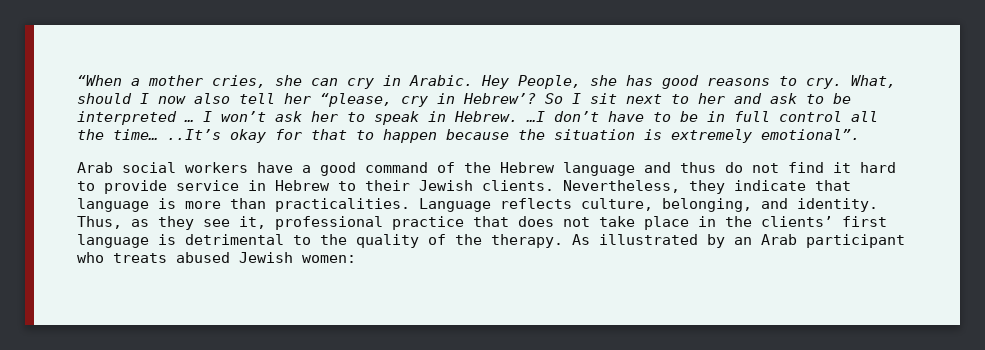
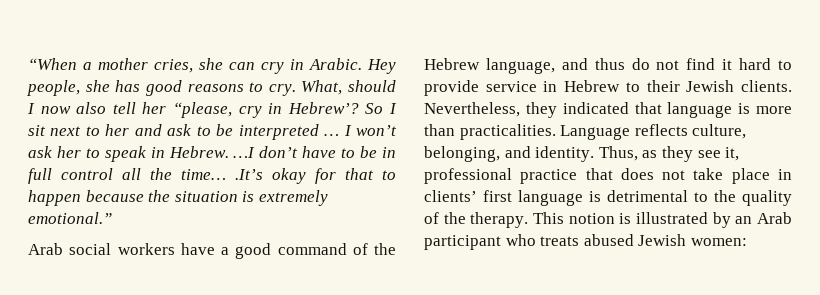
- Hey People, she has good reasons to cry.
+ Hey people, she has good reasons to cry.
- …I don’t have to be in full control all the time… ..It’s okay for that to happen because the situation is extremely emotional”.
+ …I don’t have to be in full control all the time… .It’s okay for that to happen because the situation is extremely emotional.”
- Arab social workers have a good command of the Hebrew language and thus do not find it hard to provide service in Hebrew to their Jewish clients.
+ Arab social workers have a good command of the Hebrew language, and thus do not find it hard to provide service in Hebrew to their Jewish clients.
- Nevertheless, they indicate that language is more than practicalities.
+ Nevertheless, they indicated that language is more than practicalities.
- Thus, as they see it, professional practice that does not take place in the clients’ first language is detrimental to the quality of the therapy.
+ Thus, as they see it, professional practice that does not take place in clients’ first language is detrimental to the quality of the therapy.
- As illustrated by an Arab participant who treats abused Jewish women:
+ This notion is illustrated by an Arab participant who treats abused Jewish women:

